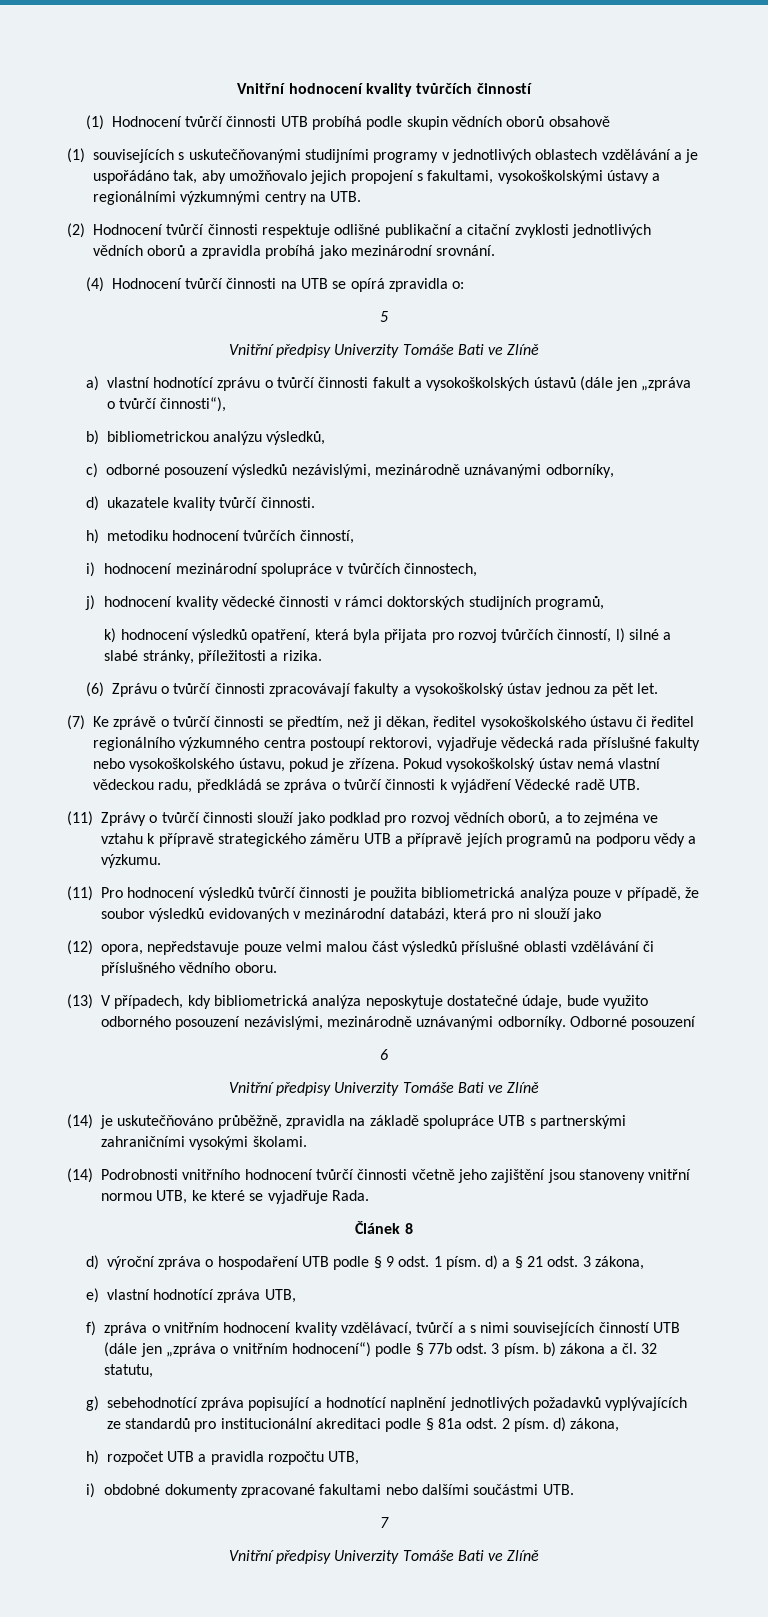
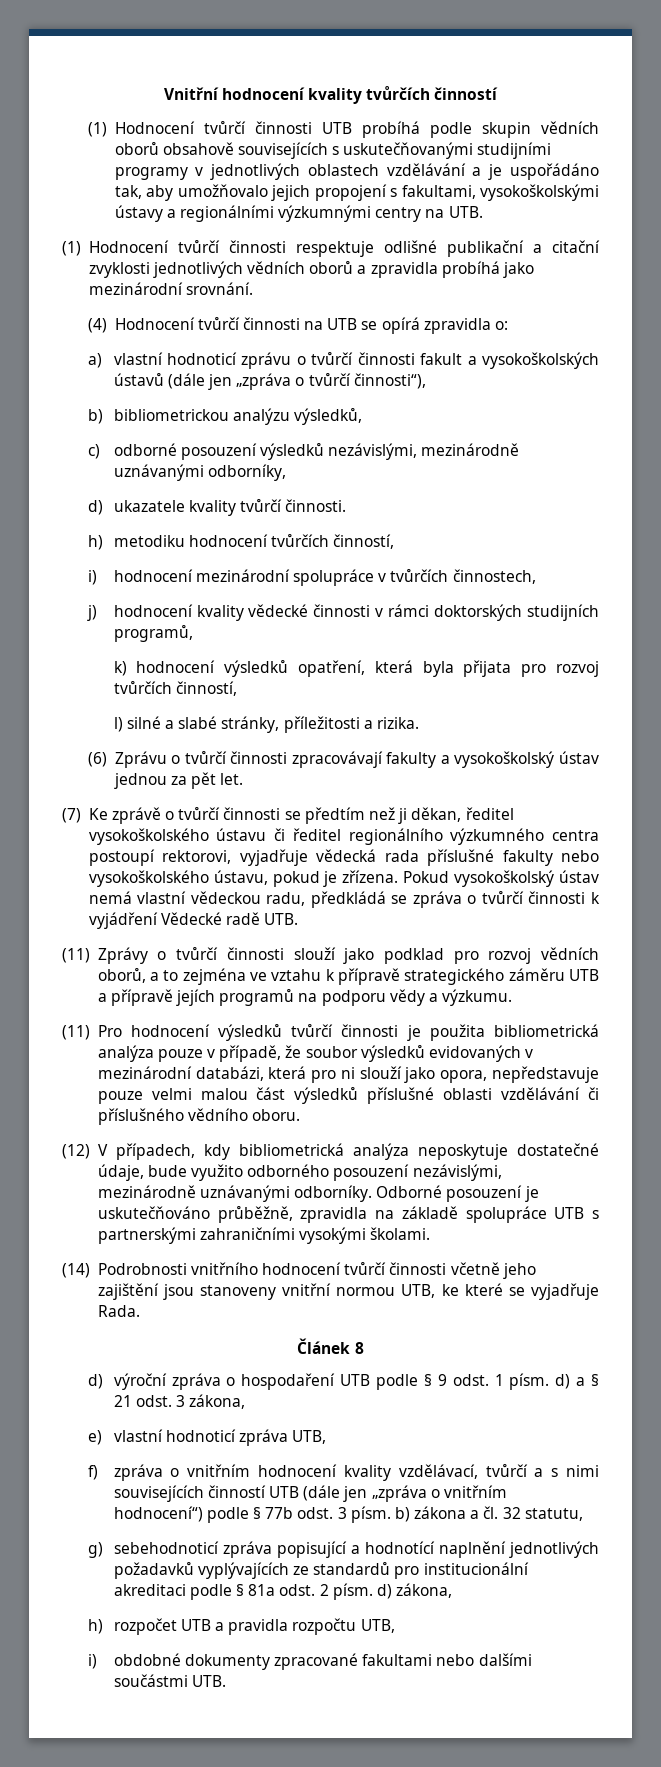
- (1) Hodnocení tvůrčí činnosti UTB probíhá podle skupin vědních oborů obsahově
- (1) souvisejících s uskutečňovanými studijními programy v jednotlivých oblastech vzdělávání a je uspořádáno tak, aby umožňovalo jejich propojení s fakultami, vysokoškolskými ústavy a regionálními výzkumnými centry na UTB.
+ (1) Hodnocení tvůrčí činnosti UTB probíhá podle skupin vědních oborů obsahově souvisejících s uskutečňovanými studijními programy v jednotlivých oblastech vzdělávání a je uspořádáno tak, aby umožňovalo jejich propojení s fakultami, vysokoškolskými ústavy a regionálními výzkumnými centry na UTB.
- (2) Hodnocení tvůrčí činnosti respektuje odlišné publikační a citační zvyklosti jednotlivých vědních oborů a zpravidla probíhá jako mezinárodní srovnání.
+ (1) Hodnocení tvůrčí činnosti respektuje odlišné publikační a citační zvyklosti jednotlivých vědních oborů a zpravidla probíhá jako mezinárodní srovnání.
- 5
- Vnitřní předpisy Univerzity Tomáše Bati ve Zlíně
- a) vlastní hodnotící zprávu o tvůrčí činnosti fakult a vysokoškolských ústavů (dále jen „zpráva o tvůrčí činnosti“),
+ a) vlastní hodnoticí zprávu o tvůrčí činnosti fakult a vysokoškolských ústavů (dále jen „zpráva o tvůrčí činnosti“),
- k) hodnocení výsledků opatření, která byla přijata pro rozvoj tvůrčích činností, l) silné a slabé stránky, příležitosti a rizika.
+ k) hodnocení výsledků opatření, která byla přijata pro rozvoj tvůrčích činností,
+ l) silné a slabé stránky, příležitosti a rizika.
- (7) Ke zprávě o tvůrčí činnosti se předtím, než ji děkan, ředitel vysokoškolského ústavu či ředitel regionálního výzkumného centra postoupí rektorovi, vyjadřuje vědecká rada příslušné fakulty nebo vysokoškolského ústavu, pokud je zřízena.
+ (7) Ke zprávě o tvůrčí činnosti se předtím než ji děkan, ředitel vysokoškolského ústavu či ředitel regionálního výzkumného centra postoupí rektorovi, vyjadřuje vědecká rada příslušné fakulty nebo vysokoškolského ústavu, pokud je zřízena.
- (11) Pro hodnocení výsledků tvůrčí činnosti je použita bibliometrická analýza pouze v případě, že soubor výsledků evidovaných v mezinárodní databázi, která pro ni slouží jako
- (12) opora, nepředstavuje pouze velmi malou část výsledků příslušné oblasti vzdělávání či příslušného vědního oboru.
+ (11) Pro hodnocení výsledků tvůrčí činnosti je použita bibliometrická analýza pouze v případě, že soubor výsledků evidovaných v mezinárodní databázi, která pro ni slouží jako opora, nepředstavuje pouze velmi malou část výsledků příslušné oblasti vzdělávání či příslušného vědního oboru.
- (13) V případech, kdy bibliometrická analýza neposkytuje dostatečné údaje, bude využito odborného posouzení nezávislými, mezinárodně uznávanými odborníky.
+ (12) V případech, kdy bibliometrická analýza neposkytuje dostatečné údaje, bude využito odborného posouzení nezávislými, mezinárodně uznávanými odborníky.
- Odborné posouzení
- 6
- Vnitřní předpisy Univerzity Tomáše Bati ve Zlíně
- (14) je uskutečňováno průběžně, zpravidla na základě spolupráce UTB s partnerskými zahraničními vysokými školami.
+ Odborné posouzení je uskutečňováno průběžně, zpravidla na základě spolupráce UTB s partnerskými zahraničními vysokými školami.
- e) vlastní hodnotící zpráva UTB,
+ e) vlastní hodnoticí zpráva UTB,
- g) sebehodnotící zpráva popisující a hodnotící naplnění jednotlivých požadavků vyplývajících ze standardů pro institucionální akreditaci podle § 81a odst. 2 písm. d) zákona,
+ g) sebehodnoticí zpráva popisující a hodnotící naplnění jednotlivých požadavků vyplývajících ze standardů pro institucionální akreditaci podle § 81a odst. 2 písm. d) zákona,
- 7
- Vnitřní předpisy Univerzity Tomáše Bati ve Zlíně

